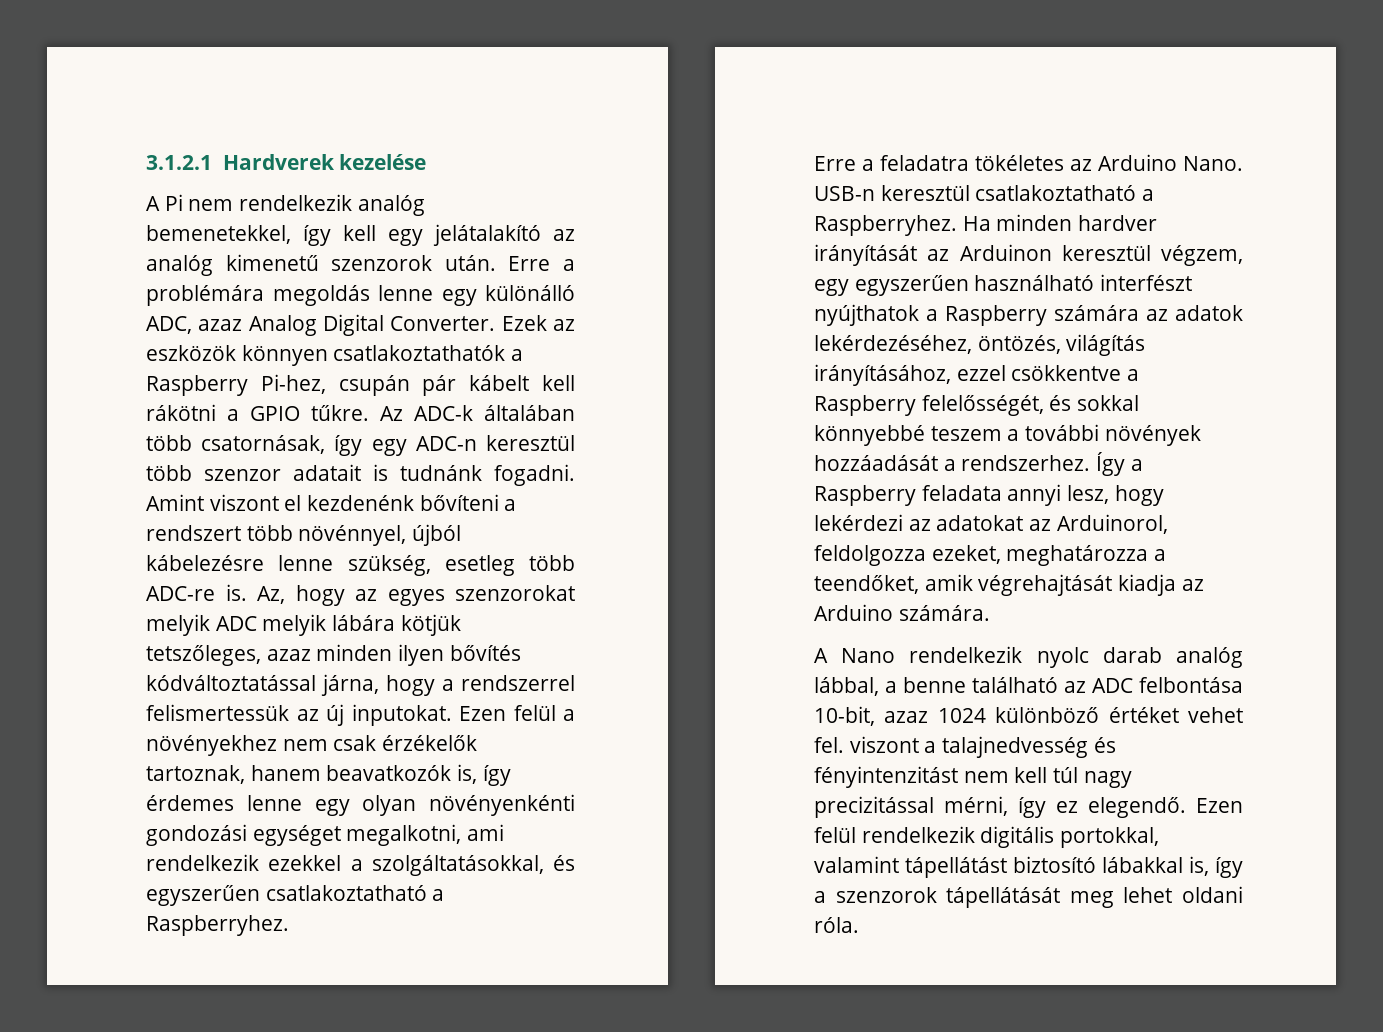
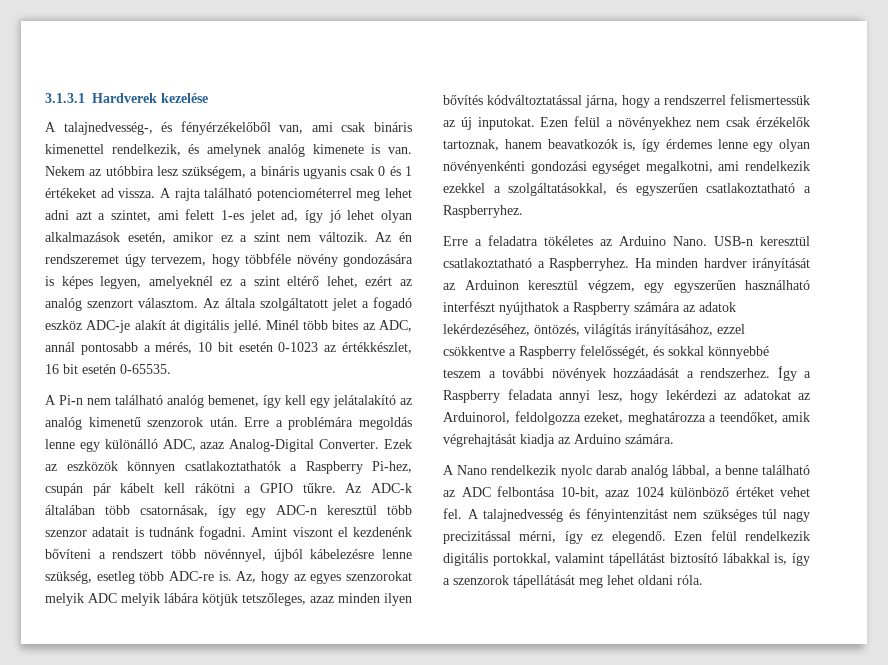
- 3.1.2.1 Hardverek kezelése
+ 3.1.3.1 Hardverek kezelése
- A Pi nem rendelkezik analóg bemenetekkel, így kell egy jelátalakító az analóg kimenetű szenzorok után.
+ A talajnedvesség-, és fényérzékelőből van, ami csak bináris kimenettel rendelkezik, és amelynek analóg kimenete is van. Nekem az utóbbira lesz szükségem, a bináris ugyanis csak 0 és 1 értékeket ad vissza. A rajta található potenciométerrel meg lehet adni azt a szintet, ami felett 1-es jelet ad, így jó lehet olyan alkalmazások esetén, amikor ez a szint nem változik. Az én rendszeremet úgy tervezem, hogy többféle növény gondozására is képes legyen, amelyeknél ez a szint eltérő lehet, ezért az analóg szenzort választom. Az általa szolgáltatott jelet a fogadó eszköz ADC-je alakít át digitális jellé. Minél több bites az ADC, annál pontosabb a mérés, 10 bit esetén 0-1023 az értékkészlet, 16 bit esetén 0-65535.
+ A Pi-n nem található analóg bemenet, így kell egy jelátalakító az analóg kimenetű szenzorok után.
- Erre a problémára megoldás lenne egy különálló ADC, azaz Analog Digital Converter.
+ Erre a problémára megoldás lenne egy különálló ADC, azaz Analog-Digital Converter.
- A Nano rendelkezik nyolc darab analóg lábbal, a benne található az ADC felbontása 10-bit, azaz 1024 különböző értéket vehet fel. viszont a talajnedvesség és fényintenzitást nem kell túl nagy precizitással mérni, így ez elegendő.
+ A Nano rendelkezik nyolc darab analóg lábbal, a benne található az ADC felbontása 10-bit, azaz 1024 különböző értéket vehet fel. A talajnedvesség és fényintenzitást nem szükséges túl nagy precizitással mérni, így ez elegendő.

